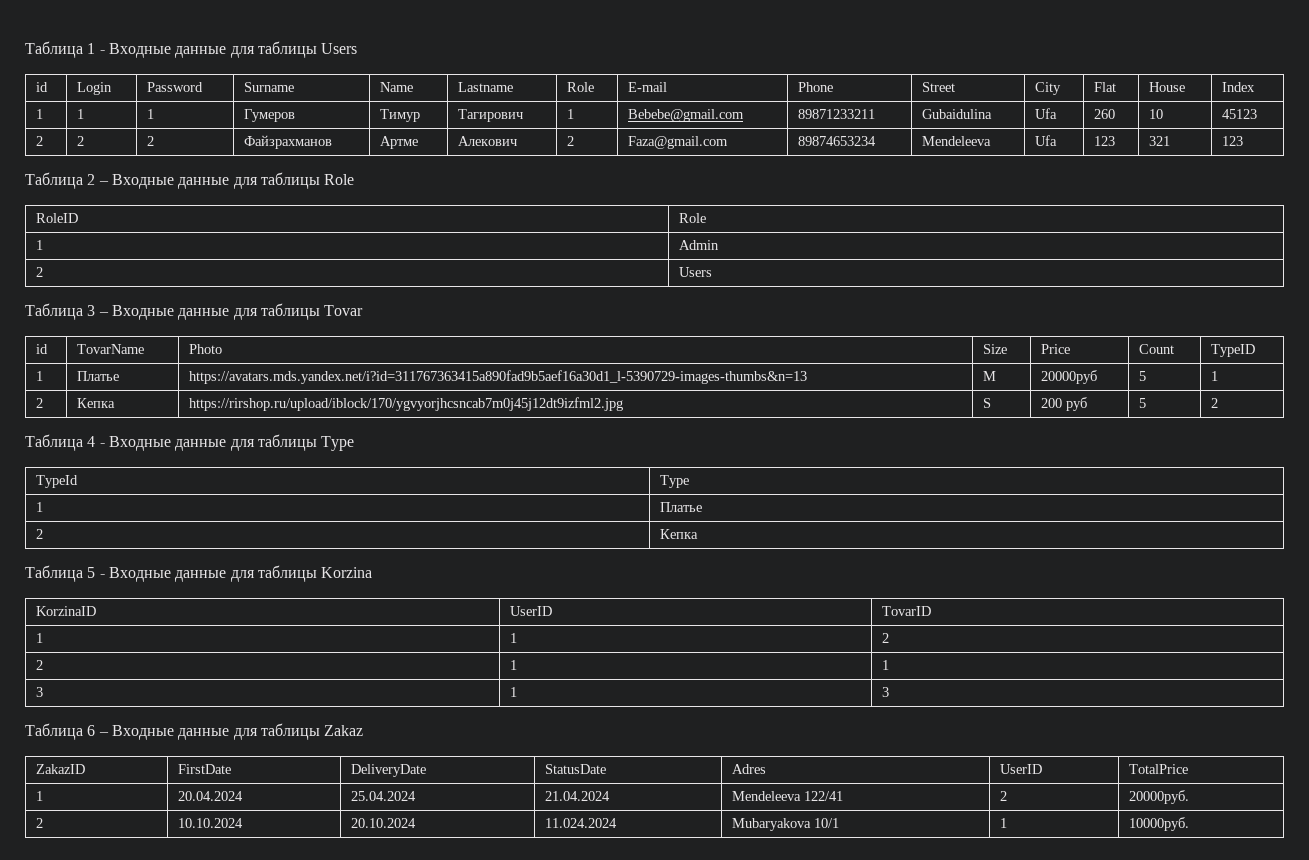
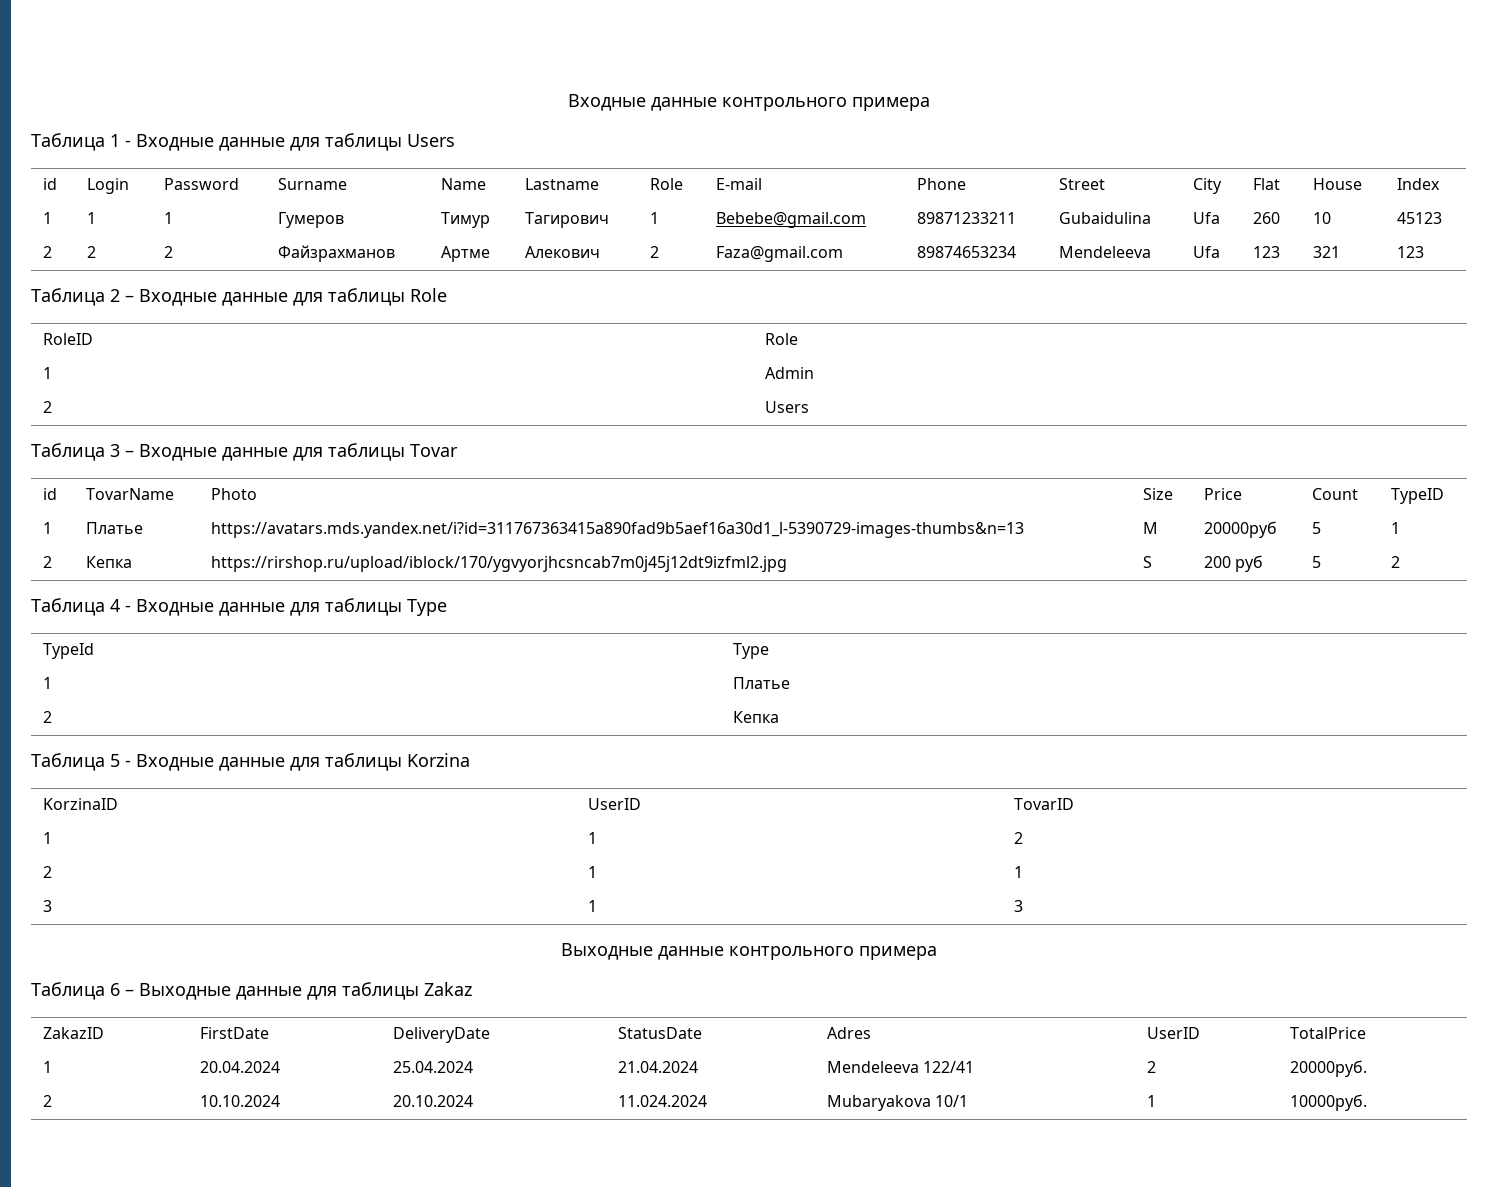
+ Входные данные контрольного примера
+ Выходные данные контрольного примера
- Таблица 6 – Входные данные для таблицы Zakaz
+ Таблица 6 – Выходные данные для таблицы Zakaz

